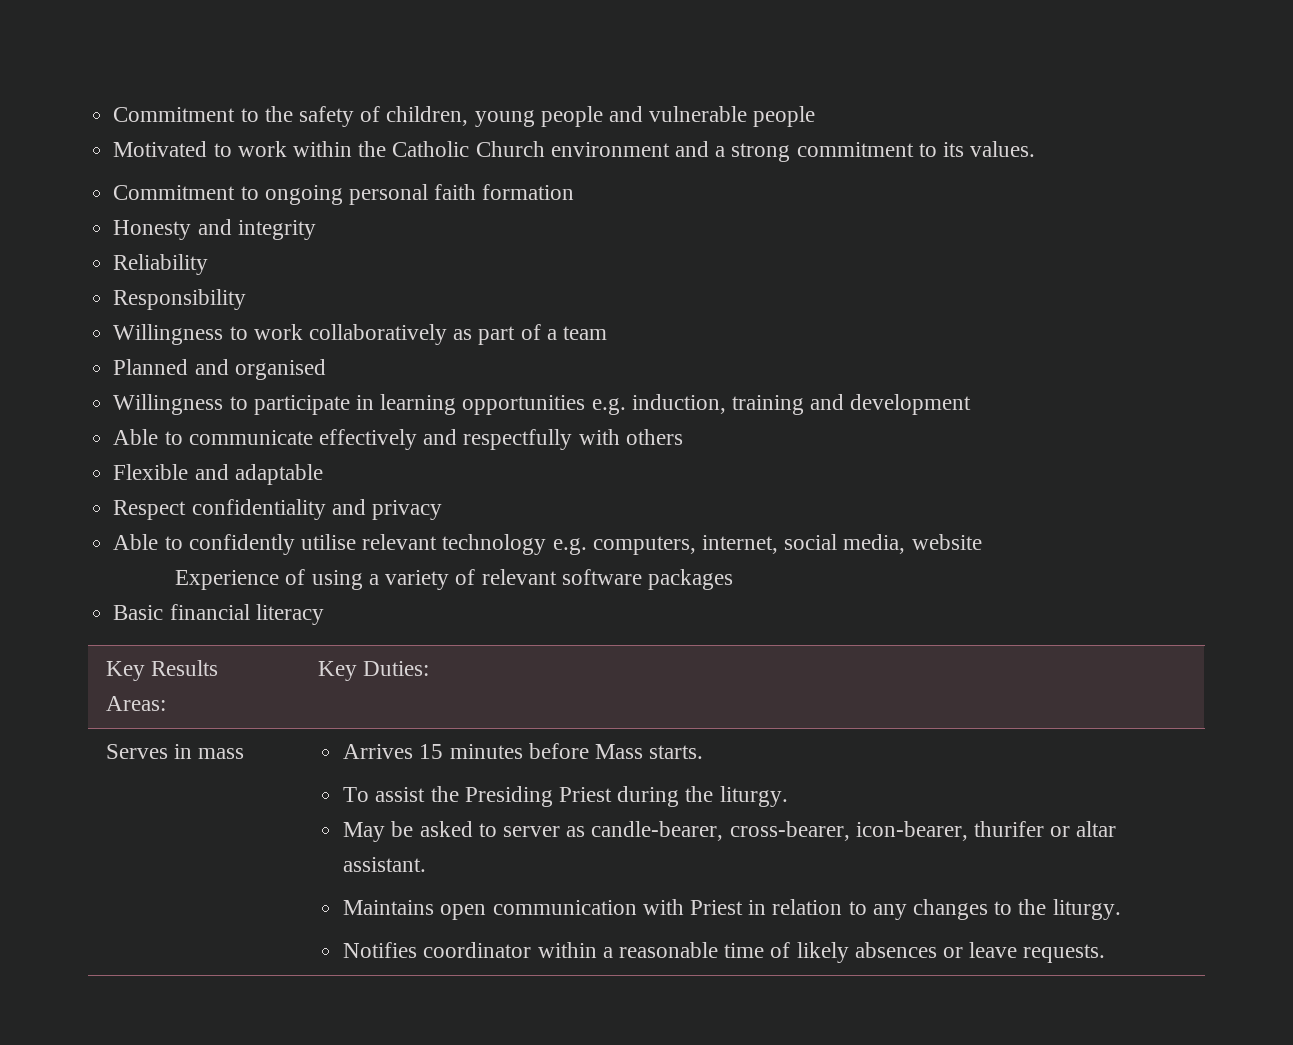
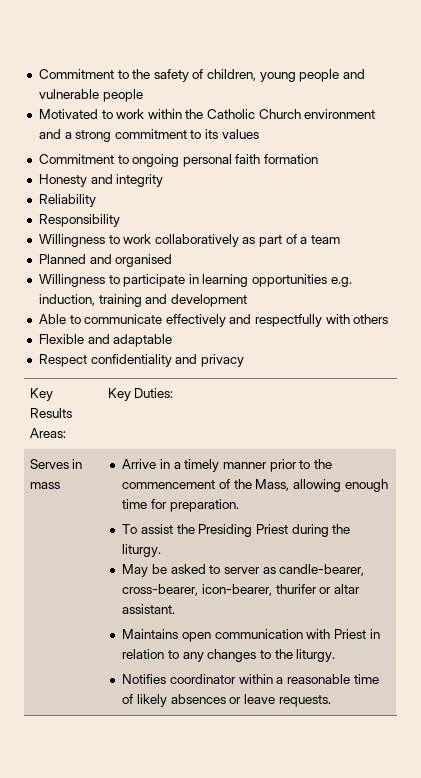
- Motivated to work within the Catholic Church environment and a strong commitment to its values.
+ Motivated to work within the Catholic Church environment and a strong commitment to its values
- Able to confidently utilise relevant technology e.g. computers, internet, social media, website
- Experience of using a variety of relevant software packages
- Basic financial literacy
- Arrives 15 minutes before Mass starts.
+ Arrive in a timely manner prior to the commencement of the Mass, allowing enough time for preparation.

